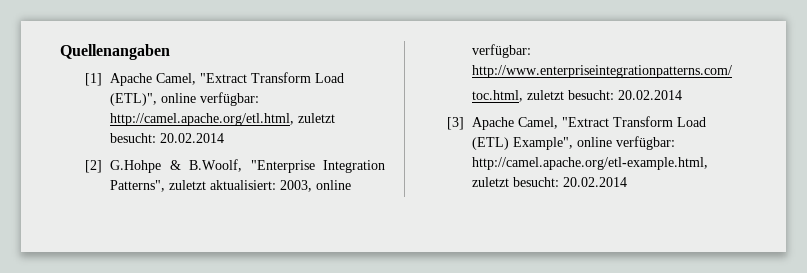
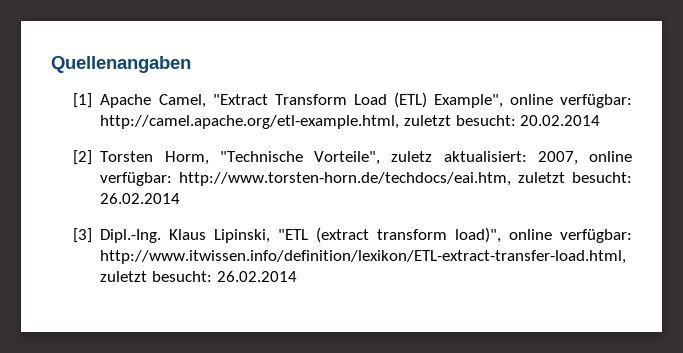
- [1] Apache Camel, "Extract Transform Load (ETL)", online verfügbar: http://camel.apache.org/etl.html, zuletzt besucht: 20.02.2014
- [2] G.Hohpe & B.Woolf, "Enterprise Integration Patterns", zuletzt aktualisiert: 2003, online verfügbar: http://www.enterpriseintegrationpatterns.com/
- toc.html, zuletzt besucht: 20.02.2014
- [3] Apache Camel, "Extract Transform Load (ETL) Example", online verfügbar: http://camel.apache.org/etl-example.html, zuletzt besucht: 20.02.2014
+ [1] Apache Camel, "Extract Transform Load (ETL) Example", online verfügbar: http://camel.apache.org/etl-example.html, zuletzt besucht: 20.02.2014
+ [2] Torsten Horm, "Technische Vorteile", zuletz aktualisiert: 2007, online verfügbar: http://www.torsten-horn.de/techdocs/eai.htm, zuletzt besucht: 26.02.2014
+ [3] Dipl.-Ing. Klaus Lipinski, "ETL (extract transform load)", online verfügbar: http://www.itwissen.info/definition/lexikon/ETL-extract-transfer-load.html, zuletzt besucht: 26.02.2014

